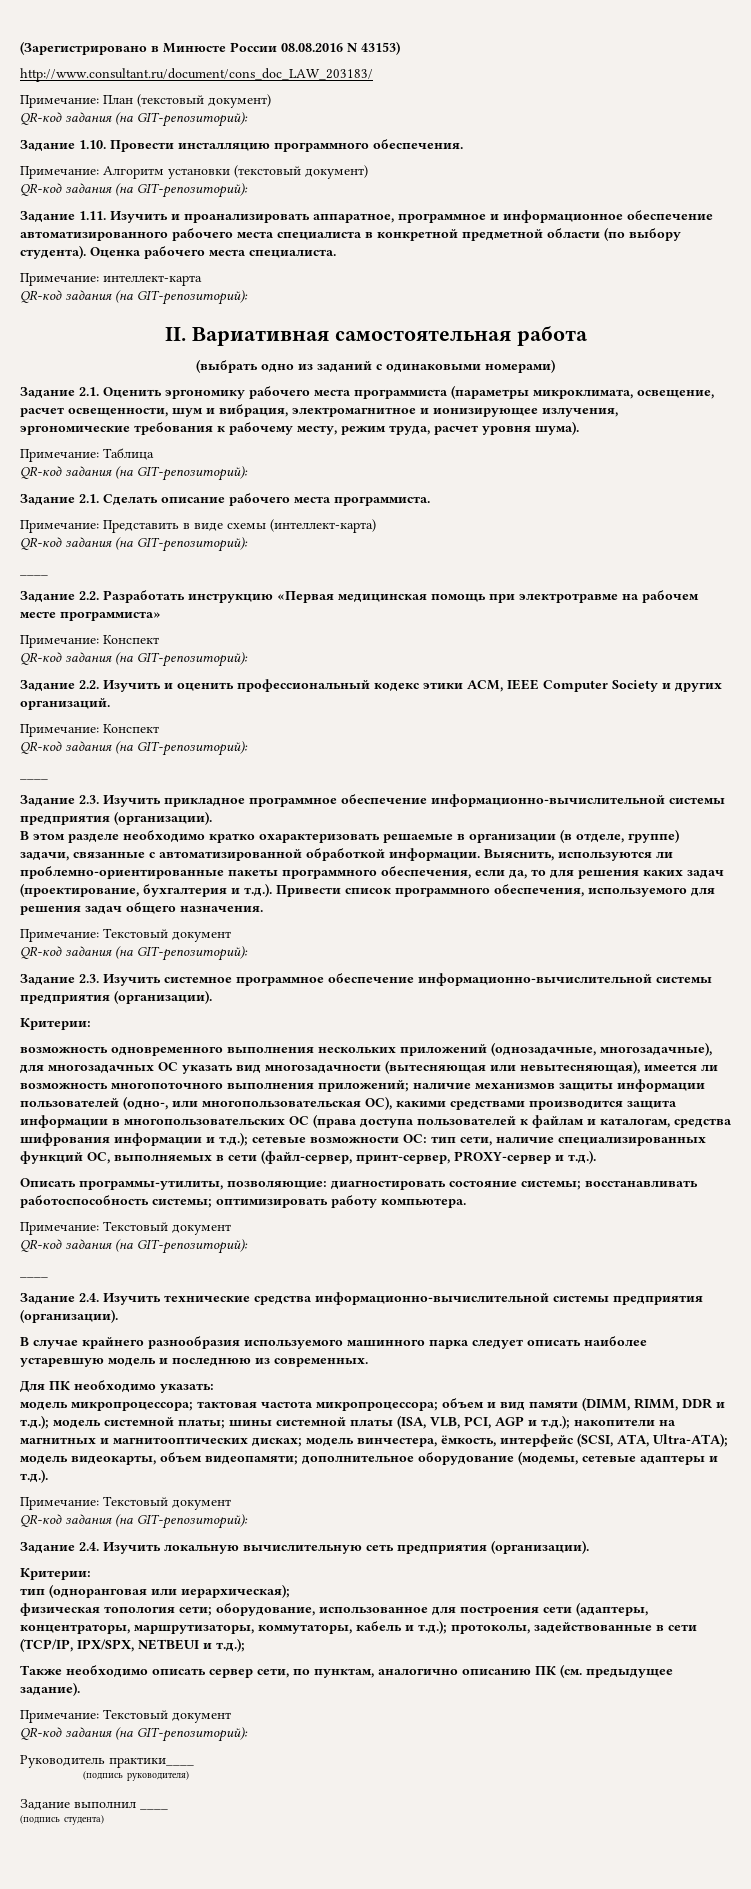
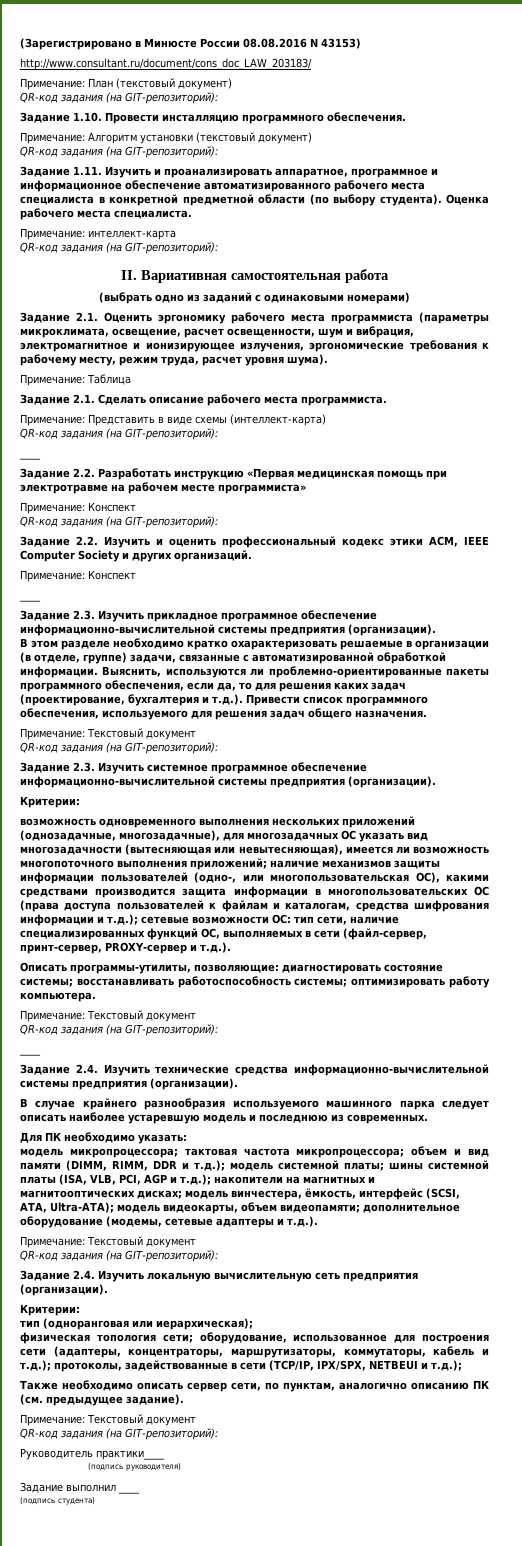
  Примечание: Таблица
- QR-код задания (на GIT-репозиторий):
  Задание 2.2. Изучить и оценить профессиональный кодекс этики ACM, IEEE Computer Society и других организаций.
  Примечание: Конспект
- QR-код задания (на GIT-репозиторий):

